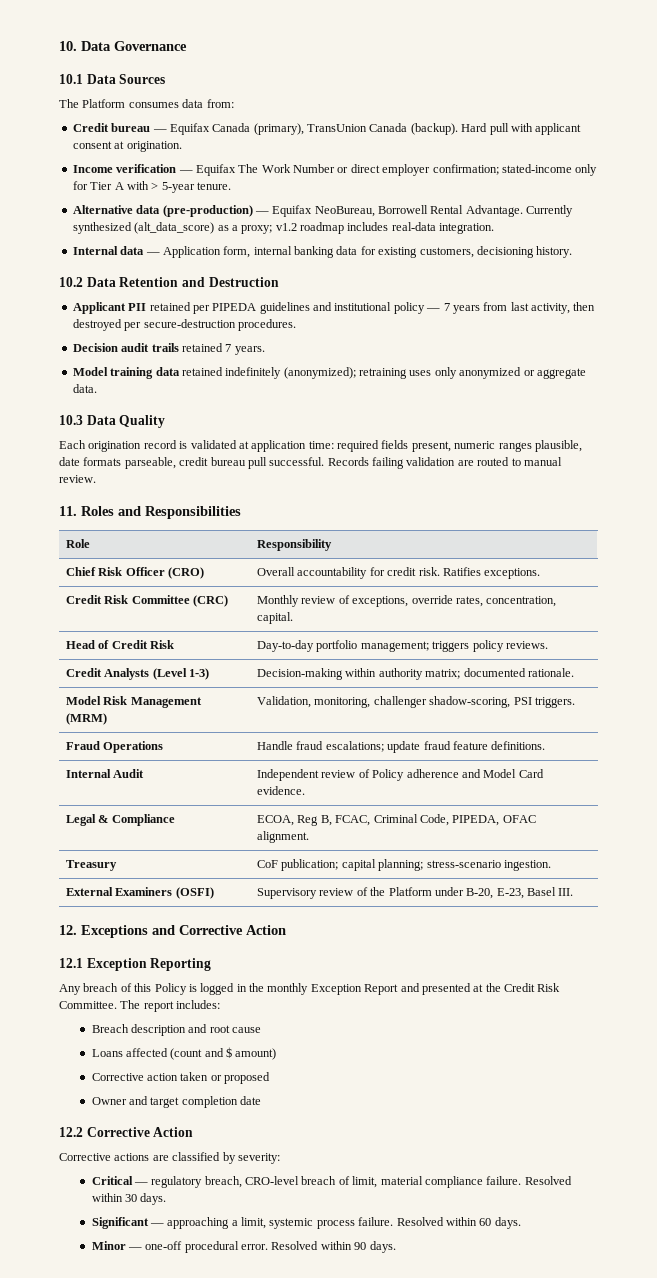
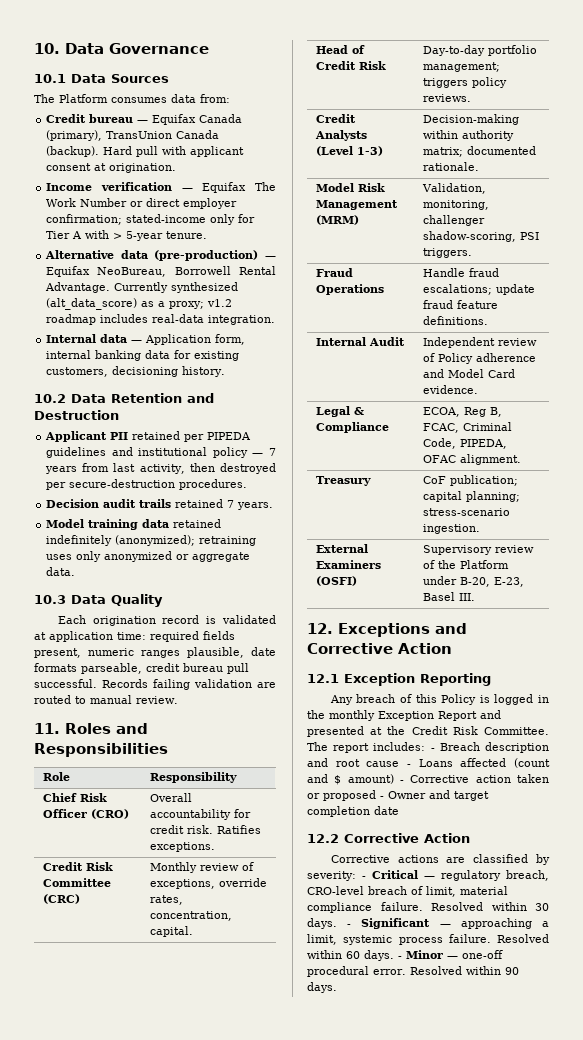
- The report includes:
- Breach description and root cause
- Loans affected (count and $ amount)
- Corrective action taken or proposed
- Owner and target completion date
+ The report includes: - Breach description and root cause - Loans affected (count and $ amount) - Corrective action taken or proposed - Owner and target completion date
- Corrective actions are classified by severity:
- Critical — regulatory breach, CRO-level breach of limit, material compliance failure.
+ Corrective actions are classified by severity: - Critical — regulatory breach, CRO-level breach of limit, material compliance failure.
- Resolved within 30 days.
- Significant — approaching a limit, systemic process failure.
+ Resolved within 30 days. - Significant — approaching a limit, systemic process failure.
- Resolved within 60 days.
- Minor — one-off procedural error.
+ Resolved within 60 days. - Minor — one-off procedural error.

